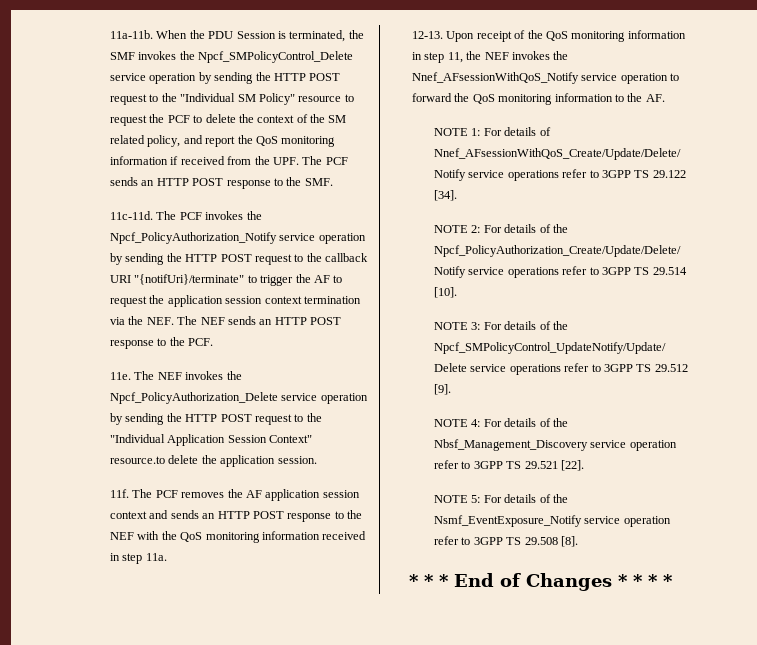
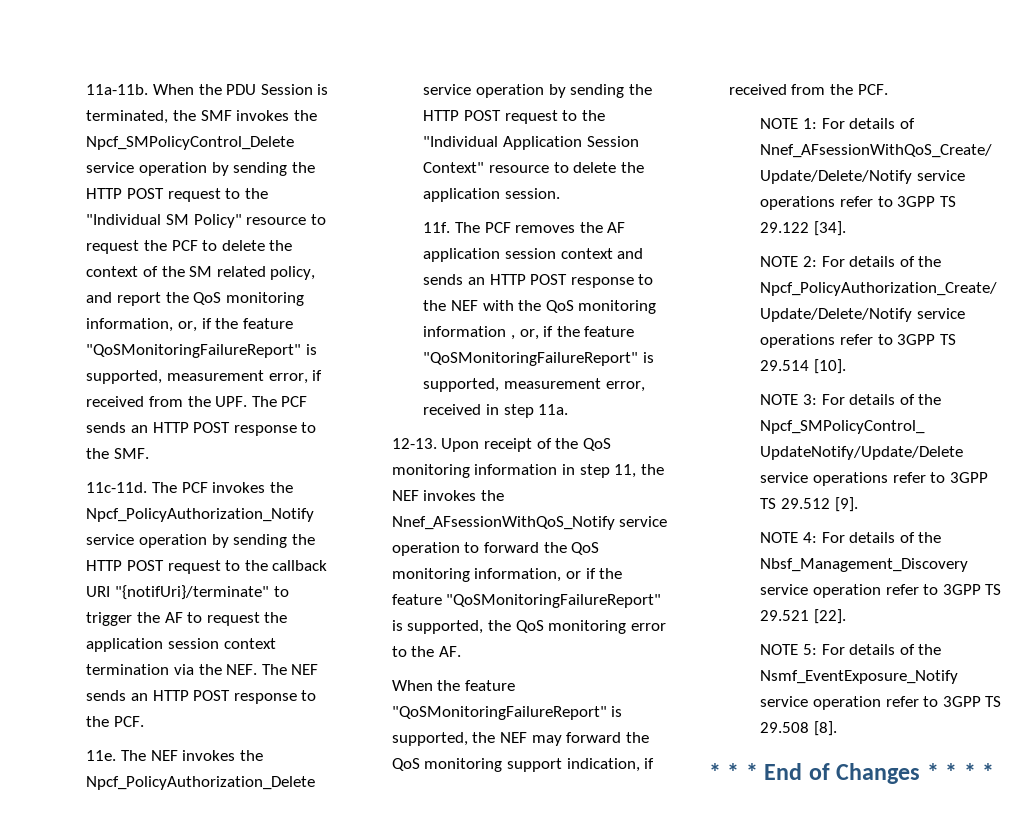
- When the PDU Session is terminated, the SMF invokes the Npcf_SMPolicyControl_Delete service operation by sending the HTTP POST request to the "Individual SM Policy" resource to request the PCF to delete the context of the SM related policy, and report the QoS monitoring information if received from the UPF. The PCF sends an HTTP POST response to the SMF.
+ When the PDU Session is terminated, the SMF invokes the Npcf_SMPolicyControl_Delete service operation by sending the HTTP POST request to the "Individual SM Policy" resource to request the PCF to delete the context of the SM related policy, and report the QoS monitoring information, or, if the feature "QoSMonitoringFailureReport" is supported, measurement error, if received from the UPF. The PCF sends an HTTP POST response to the SMF.
- The NEF invokes the Npcf_PolicyAuthorization_Delete service operation by sending the HTTP POST request to the "Individual Application Session Context" resource.to delete the application session.
+ The NEF invokes the Npcf_PolicyAuthorization_Delete service operation by sending the HTTP POST request to the "Individual Application Session Context" resource to delete the application session.
- The PCF removes the AF application session context and sends an HTTP POST response to the NEF with the QoS monitoring information received in step 11a.
+ The PCF removes the AF application session context and sends an HTTP POST response to the NEF with the QoS monitoring information , or, if the feature "QoSMonitoringFailureReport" is supported, measurement error, received in step 11a.
- Upon receipt of the QoS monitoring information in step 11, the NEF invokes the Nnef_AFsessionWithQoS_Notify service operation to forward the QoS monitoring information to the AF.
+ Upon receipt of the QoS monitoring information in step 11, the NEF invokes the Nnef_AFsessionWithQoS_Notify service operation to forward the QoS monitoring information, or if the feature "QoSMonitoringFailureReport" is supported, the QoS monitoring error to the AF.
+ When the feature "QoSMonitoringFailureReport" is supported, the NEF may forward the QoS monitoring support indication, if received from the PCF.

